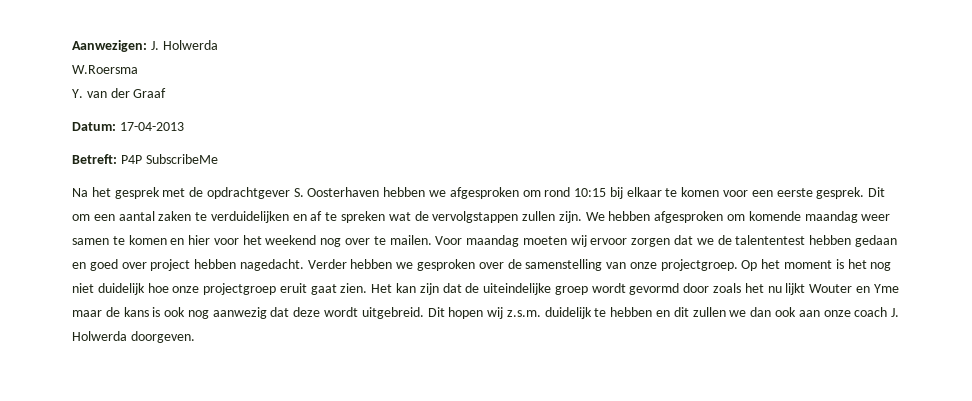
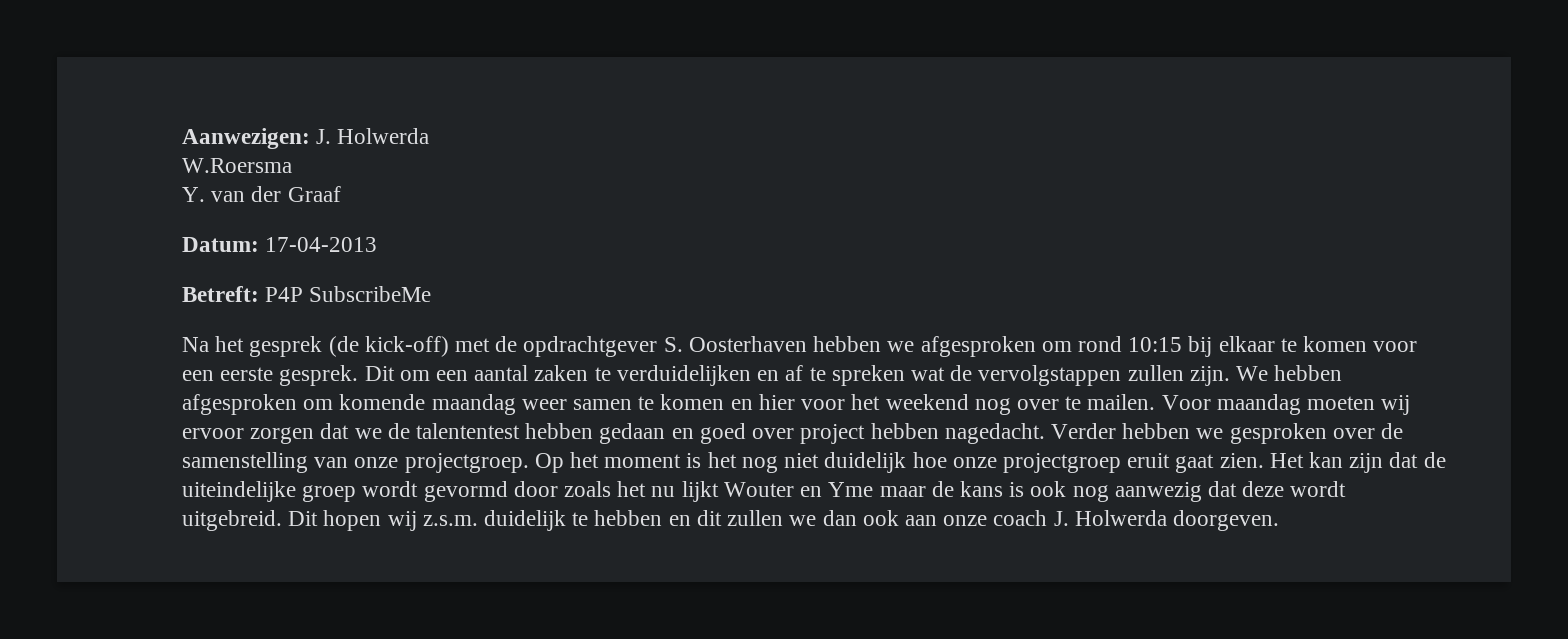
- Na het gesprek met de opdrachtgever S. Oosterhaven hebben we afgesproken om rond 10:15 bij elkaar te komen voor een eerste gesprek.
+ Na het gesprek (de kick-off) met de opdrachtgever S. Oosterhaven hebben we afgesproken om rond 10:15 bij elkaar te komen voor een eerste gesprek.

